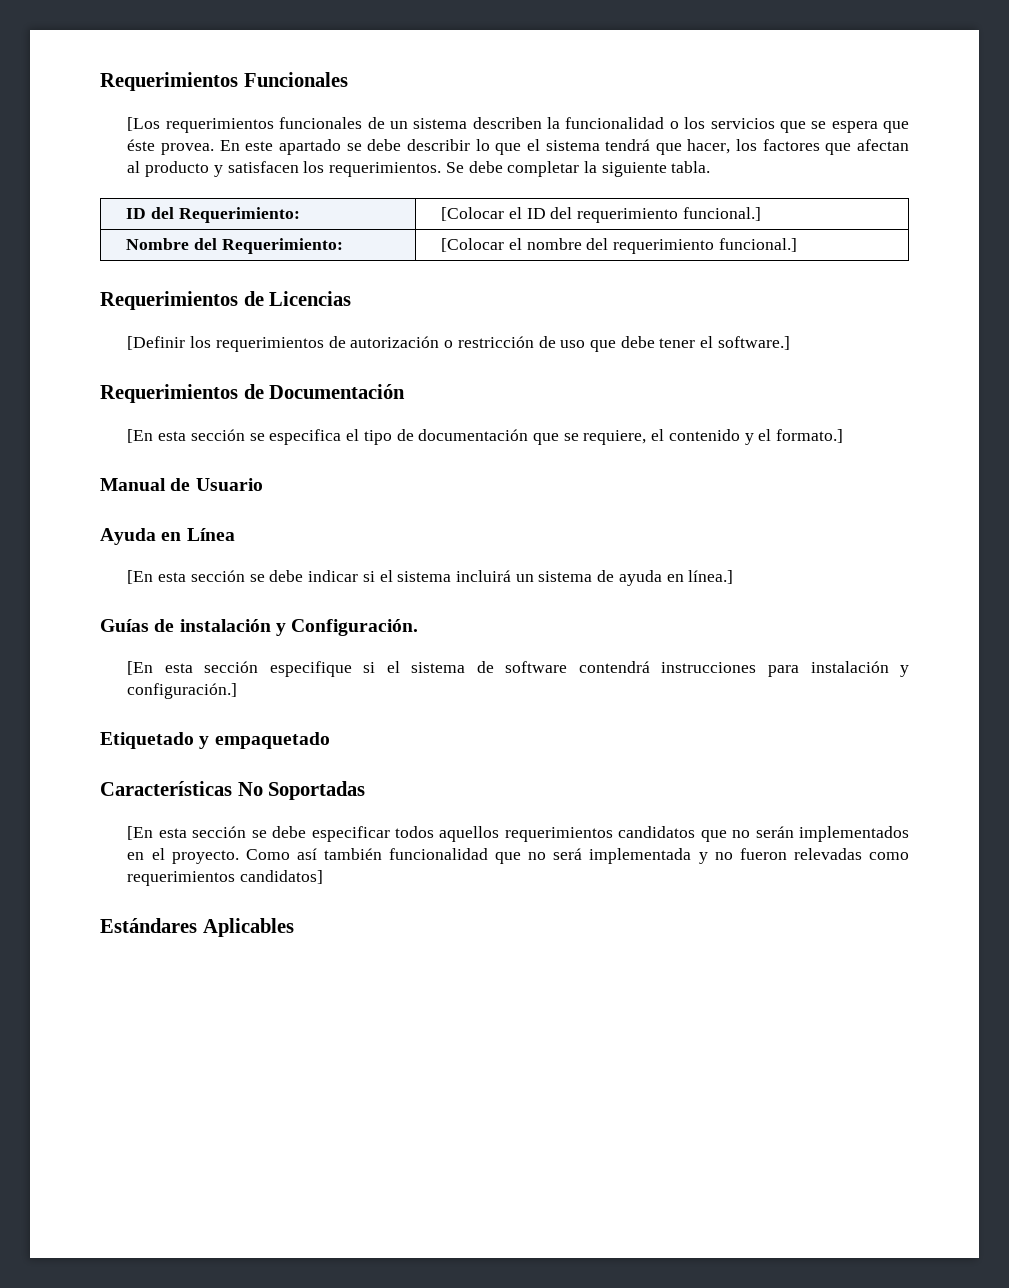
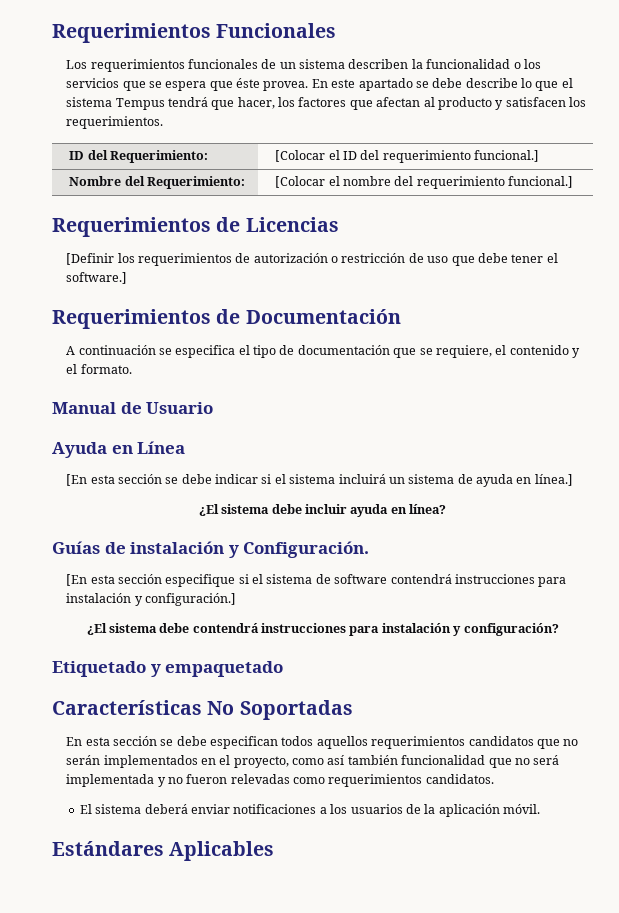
- [Los requerimientos funcionales de un sistema describen la funcionalidad o los servicios que se espera que éste provea.
+ Los requerimientos funcionales de un sistema describen la funcionalidad o los servicios que se espera que éste provea.
- En este apartado se debe describir lo que el sistema tendrá que hacer, los factores que afectan al producto y satisfacen los requerimientos. Se debe completar la siguiente tabla.
+ En este apartado se debe describe lo que el sistema Tempus tendrá que hacer, los factores que afectan al producto y satisfacen los requerimientos.
- [En esta sección se especifica el tipo de documentación que se requiere, el contenido y el formato.]
+ A continuación se especifica el tipo de documentación que se requiere, el contenido y el formato.
+ ¿El sistema debe incluir ayuda en línea?
+ ¿El sistema debe contendrá instrucciones para instalación y configuración?
- [En esta sección se debe especificar todos aquellos requerimientos candidatos que no serán implementados en el proyecto. Como así también funcionalidad que no será implementada y no fueron relevadas como requerimientos candidatos]
+ En esta sección se debe especifican todos aquellos requerimientos candidatos que no serán implementados en el proyecto, como así también funcionalidad que no será implementada y no fueron relevadas como requerimientos candidatos.
+ El sistema deberá enviar notificaciones a los usuarios de la aplicación móvil.

